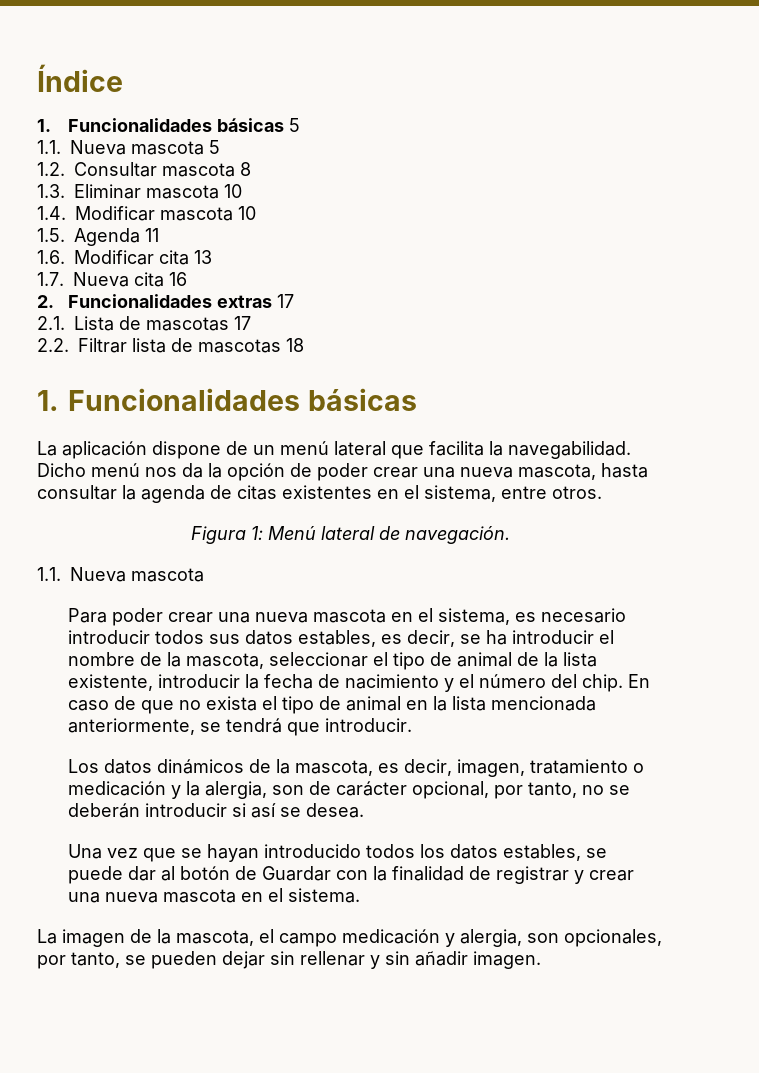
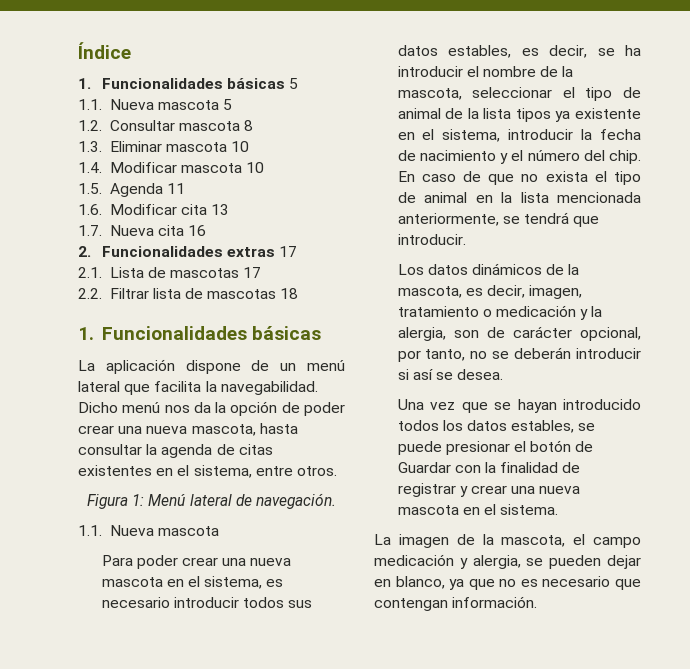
- Para poder crear una nueva mascota en el sistema, es necesario introducir todos sus datos estables, es decir, se ha introducir el nombre de la mascota, seleccionar el tipo de animal de la lista existente, introducir la fecha de nacimiento y el número del chip.
+ Para poder crear una nueva mascota en el sistema, es necesario introducir todos sus datos estables, es decir, se ha introducir el nombre de la mascota, seleccionar el tipo de animal de la lista tipos ya existente en el sistema, introducir la fecha de nacimiento y el número del chip.
- Una vez que se hayan introducido todos los datos estables, se puede dar al botón de Guardar con la finalidad de registrar y crear una nueva mascota en el sistema.
+ Una vez que se hayan introducido todos los datos estables, se puede presionar el botón de Guardar con la finalidad de registrar y crear una nueva mascota en el sistema.
- La imagen de la mascota, el campo medicación y alergia, son opcionales, por tanto, se pueden dejar sin rellenar y sin añadir imagen.
+ La imagen de la mascota, el campo medicación y alergia, se pueden dejar en blanco, ya que no es necesario que contengan información.

